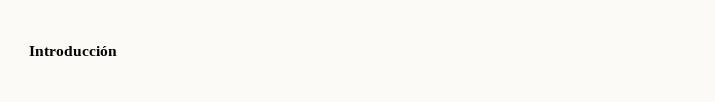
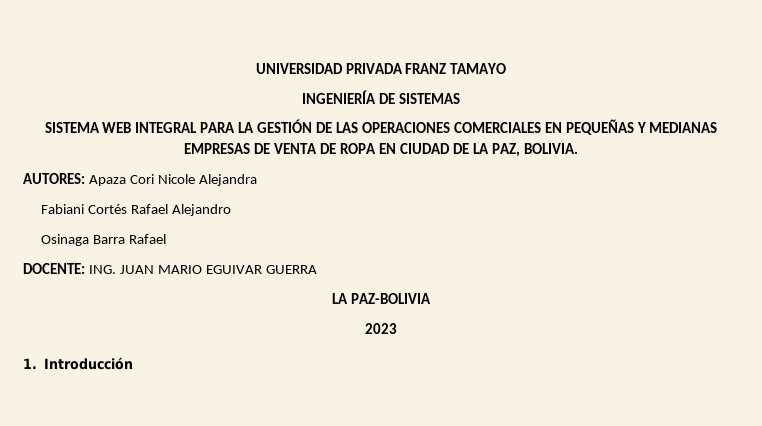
- Introducción
+ UNIVERSIDAD PRIVADA FRANZ TAMAYO
+ INGENIERÍA DE SISTEMAS
+ SISTEMA WEB INTEGRAL PARA LA GESTIÓN DE LAS OPERACIONES COMERCIALES EN PEQUEÑAS Y MEDIANAS EMPRESAS DE VENTA DE ROPA EN CIUDAD DE LA PAZ, BOLIVIA.
+ AUTORES: Apaza Cori Nicole Alejandra
+ Fabiani Cortés Rafael Alejandro
+ Osinaga Barra Rafael
+ DOCENTE: ING. JUAN MARIO EGUIVAR GUERRA
+ LA PAZ-BOLIVIA
+ 2023
+ 1. Introducción

